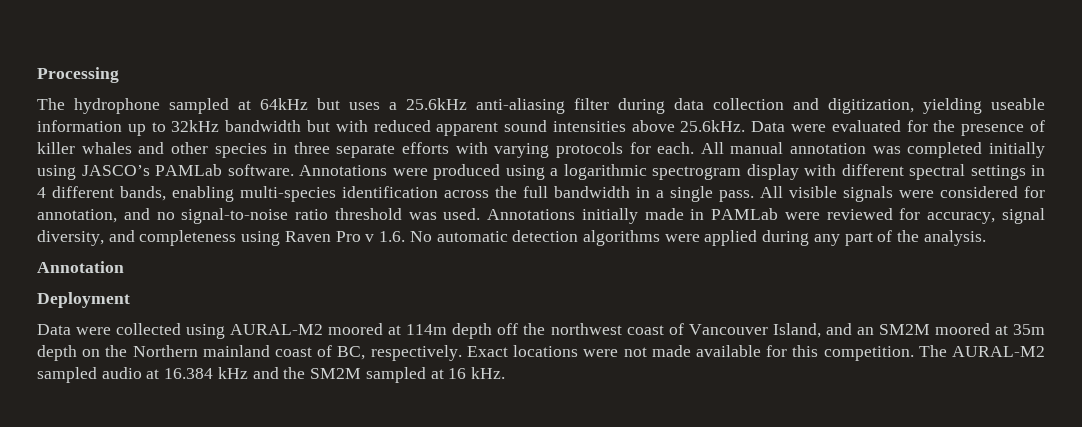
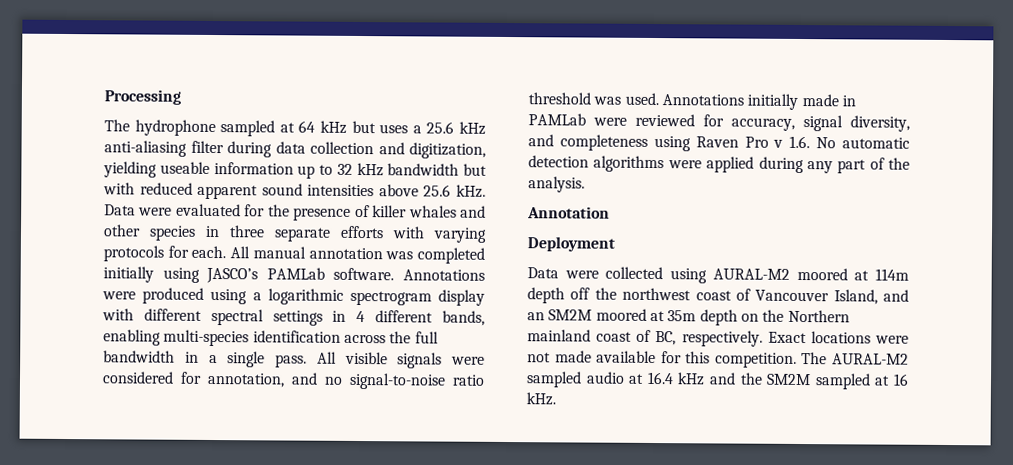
- The hydrophone sampled at 64kHz but uses a 25.6kHz anti-aliasing filter during data collection and digitization, yielding useable information up to 32kHz bandwidth but with reduced apparent sound intensities above 25.6kHz. Data were evaluated for the presence of killer whales and other species in three separate efforts with varying protocols for each.
+ The hydrophone sampled at 64 kHz but uses a 25.6 kHz anti-aliasing filter during data collection and digitization, yielding useable information up to 32 kHz bandwidth but with reduced apparent sound intensities above 25.6 kHz. Data were evaluated for the presence of killer whales and other species in three separate efforts with varying protocols for each.
- The AURAL-M2 sampled audio at 16.384 kHz and the SM2M sampled at 16 kHz.
+ The AURAL-M2 sampled audio at 16.4 kHz and the SM2M sampled at 16 kHz.

